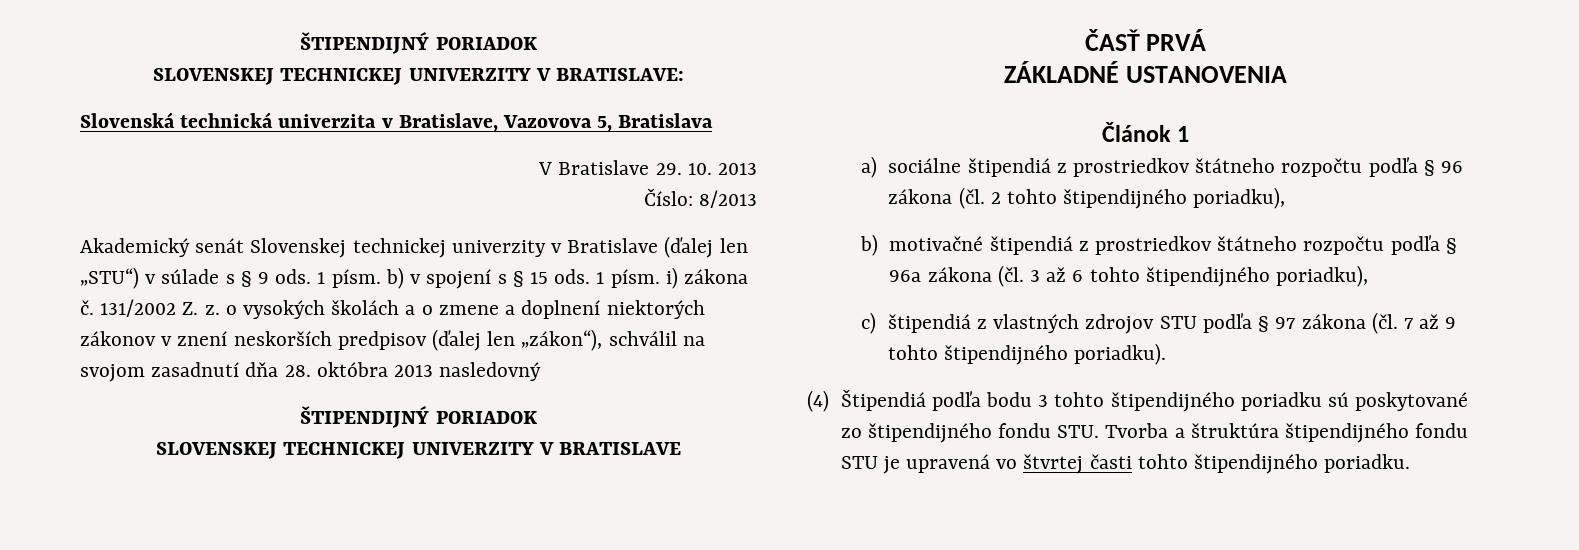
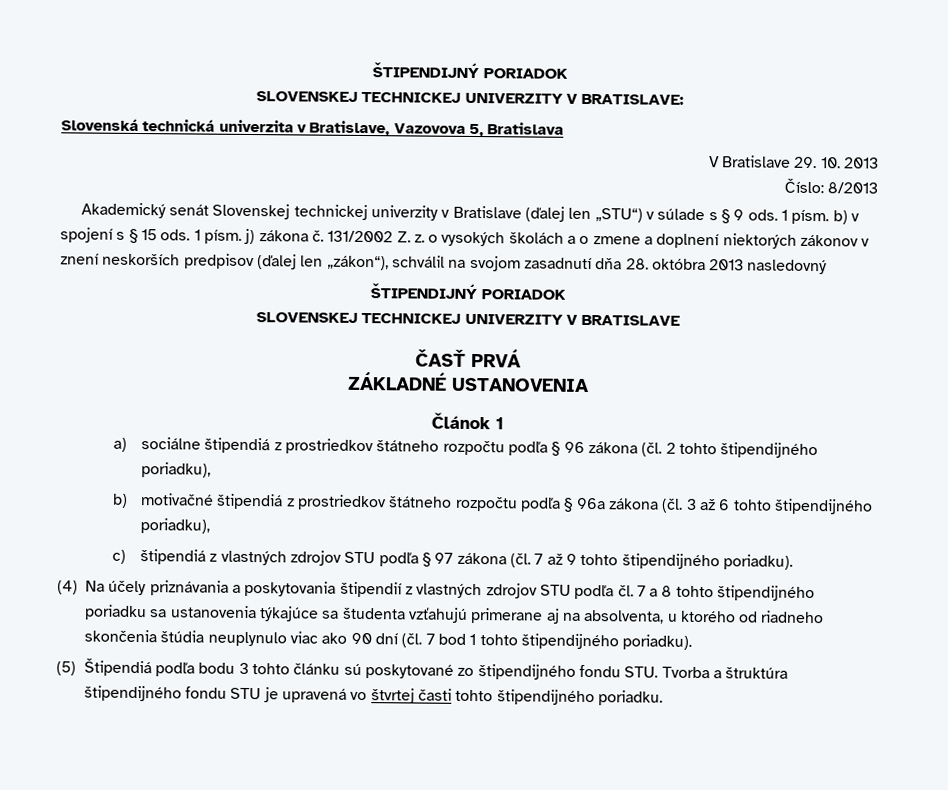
- 1 písm. i) zákona č.
+ 1 písm. j) zákona č.
- (4) Štipendiá podľa bodu 3 tohto štipendijného poriadku sú poskytované zo štipendijného fondu STU. Tvorba a štruktúra štipendijného fondu STU je upravená vo štvrtej časti tohto štipendijného poriadku.
+ (4) Na účely priznávania a poskytovania štipendií z vlastných zdrojov STU podľa čl. 7 a 8 tohto štipendijného poriadku sa ustanovenia týkajúce sa študenta vzťahujú primerane aj na absolventa, u ktorého od riadneho skončenia štúdia neuplynulo viac ako 90 dní (čl. 7 bod 1 tohto štipendijného poriadku).
+ (5) Štipendiá podľa bodu 3 tohto článku sú poskytované zo štipendijného fondu STU. Tvorba a štruktúra štipendijného fondu STU je upravená vo štvrtej časti tohto štipendijného poriadku.

